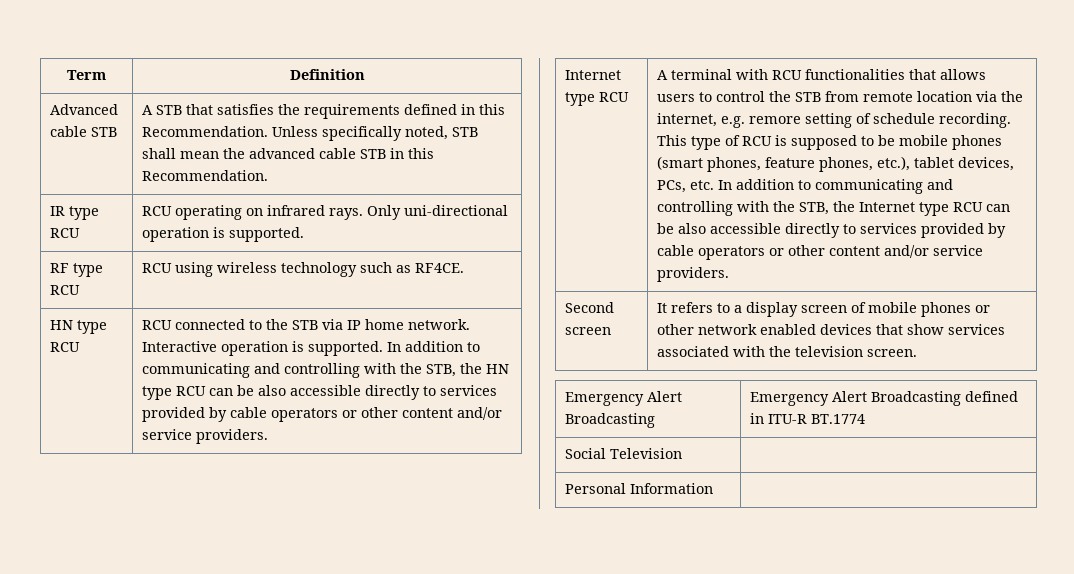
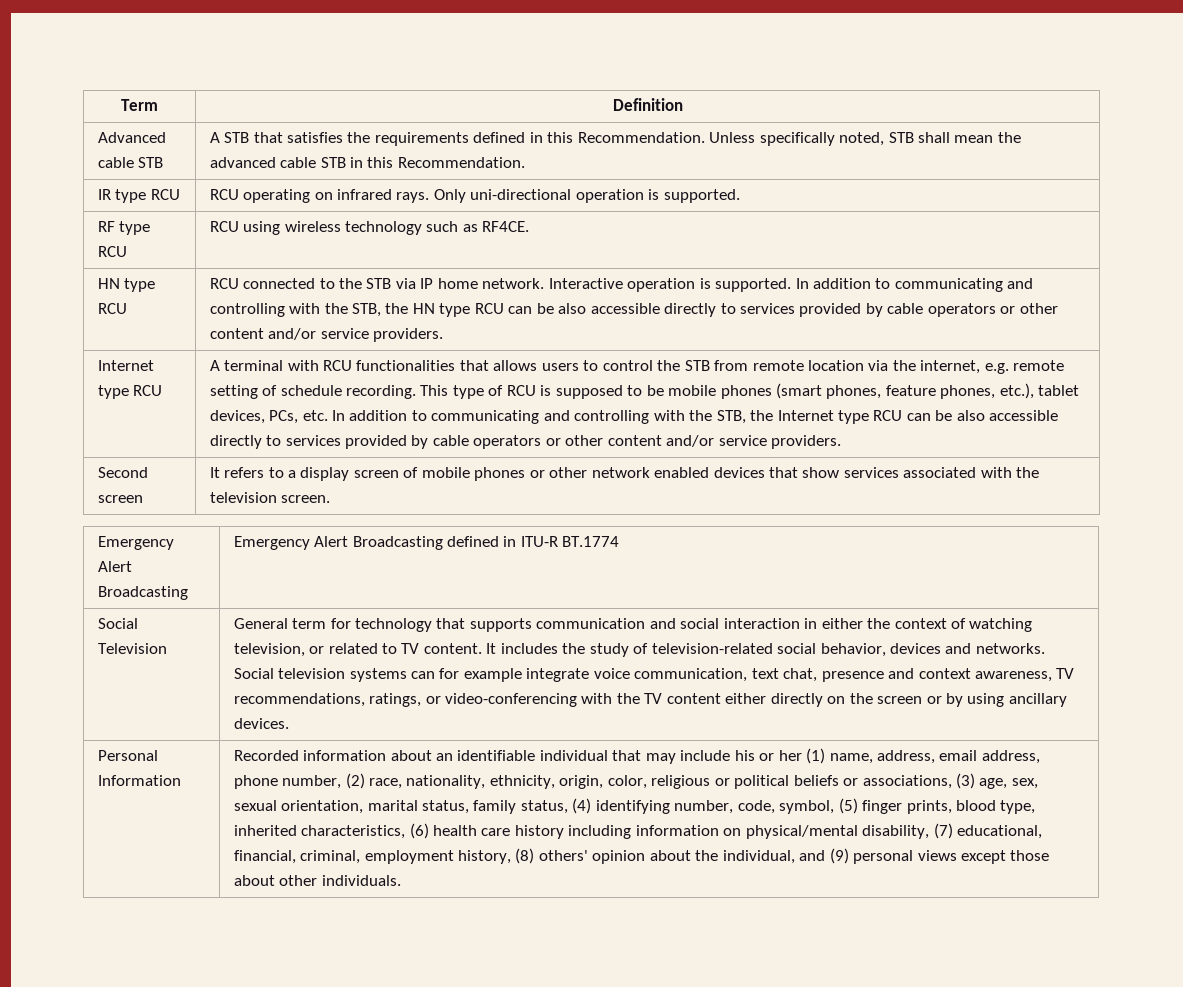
- A terminal with RCU functionalities that allows users to control the STB from remote location via the internet, e.g. remore setting of schedule recording.
+ A terminal with RCU functionalities that allows users to control the STB from remote location via the internet, e.g. remote setting of schedule recording.
- Personal Information |
+ General term for technology that supports communication and social interaction in either the context of watching television, or related to TV content. It includes the study of television-related social behavior, devices and networks. Social television systems can for example integrate voice communication, text chat, presence and context awareness, TV recommendations, ratings, or video-conferencing with the TV content either directly on the screen or by using ancillary devices.
+ Personal Information | Recorded information about an identifiable individual that may include his or her (1) name, address, email address, phone number, (2) race, nationality, ethnicity, origin, color, religious or political beliefs or associations, (3) age, sex, sexual orientation, marital status, family status, (4) identifying number, code, symbol, (5) finger prints, blood type, inherited characteristics, (6) health care history including information on physical/mental disability, (7) educational, financial, criminal, employment history, (8) others' opinion about the individual, and (9) personal views except those about other individuals.

